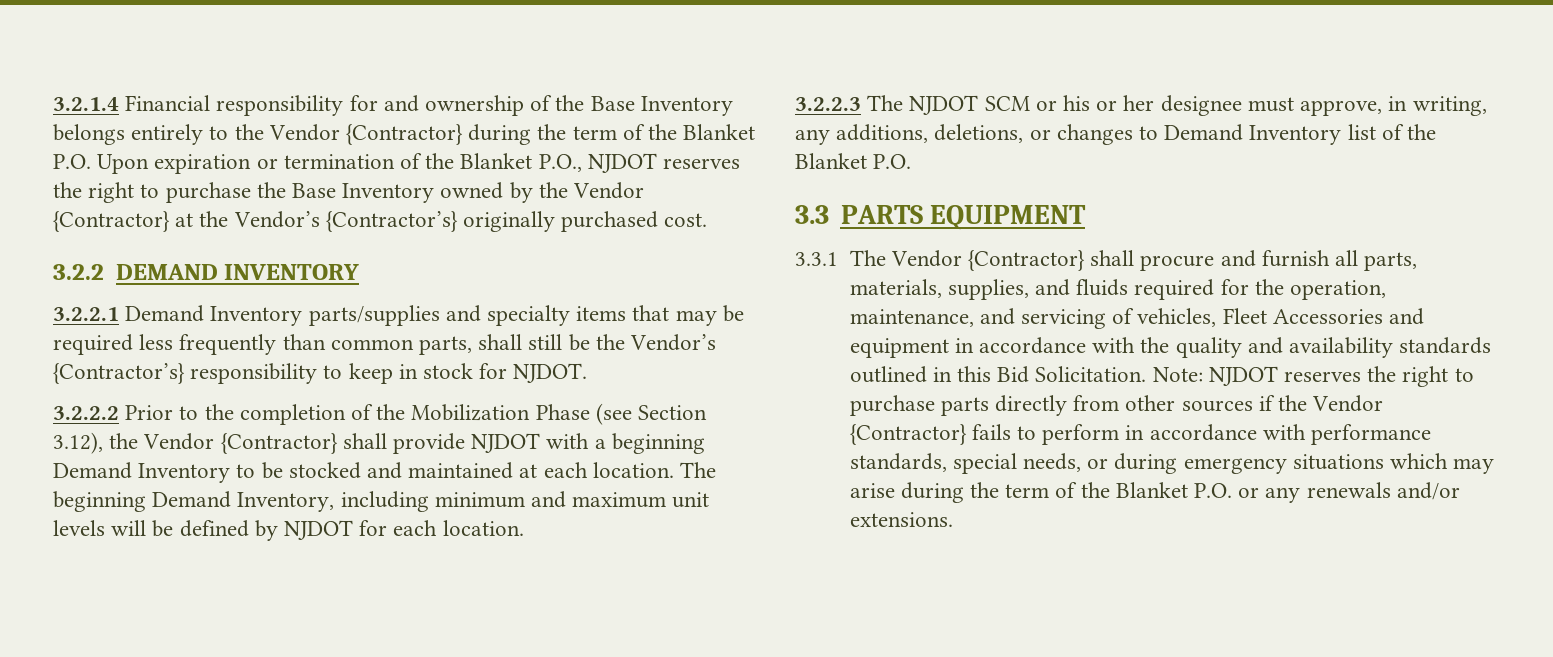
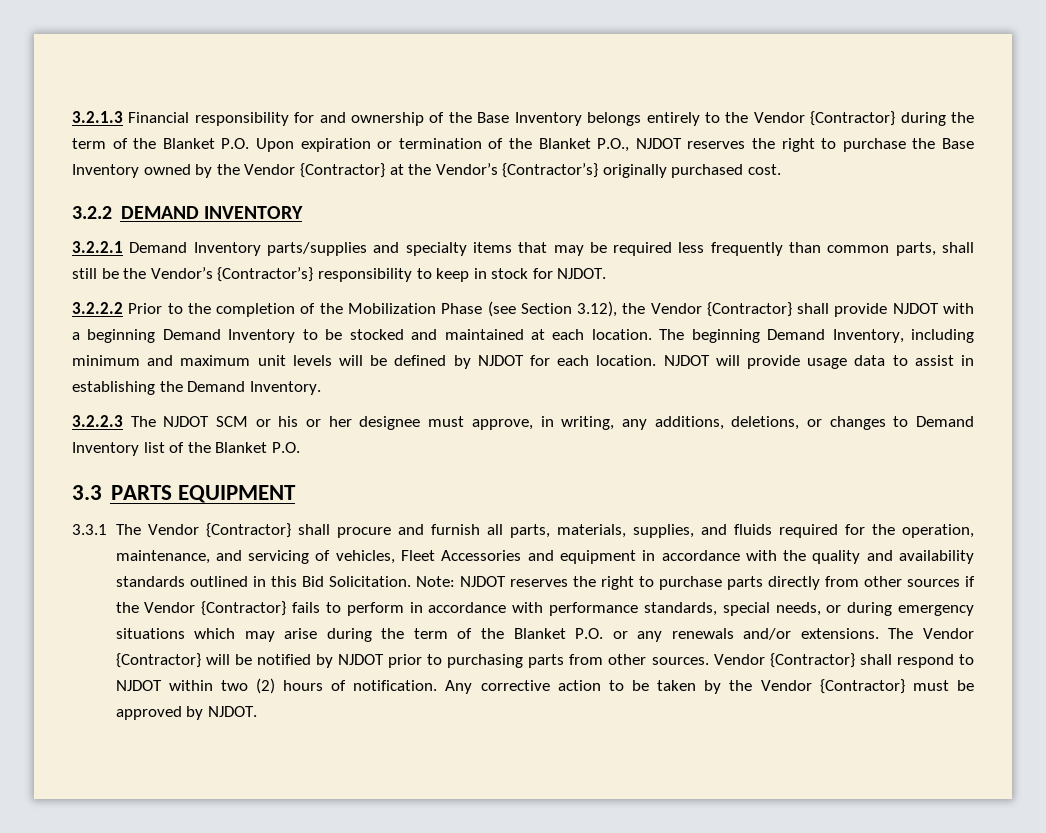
- 3.2.1.4 Financial responsibility for and ownership of the Base Inventory belongs entirely to the Vendor {Contractor} during the term of the Blanket P.O. Upon expiration or termination of the Blanket P.O., NJDOT reserves the right to purchase the Base Inventory owned by the Vendor {Contractor} at the Vendor’s {Contractor’s} originally purchased cost.
+ 3.2.1.3 Financial responsibility for and ownership of the Base Inventory belongs entirely to the Vendor {Contractor} during the term of the Blanket P.O. Upon expiration or termination of the Blanket P.O., NJDOT reserves the right to purchase the Base Inventory owned by the Vendor {Contractor} at the Vendor’s {Contractor’s} originally purchased cost.
+ NJDOT will provide usage data to assist in establishing the Demand Inventory.
+ The Vendor {Contractor} will be notified by NJDOT prior to purchasing parts from other sources. Vendor {Contractor} shall respond to NJDOT within two (2) hours of notification. Any corrective action to be taken by the Vendor {Contractor} must be approved by NJDOT.

